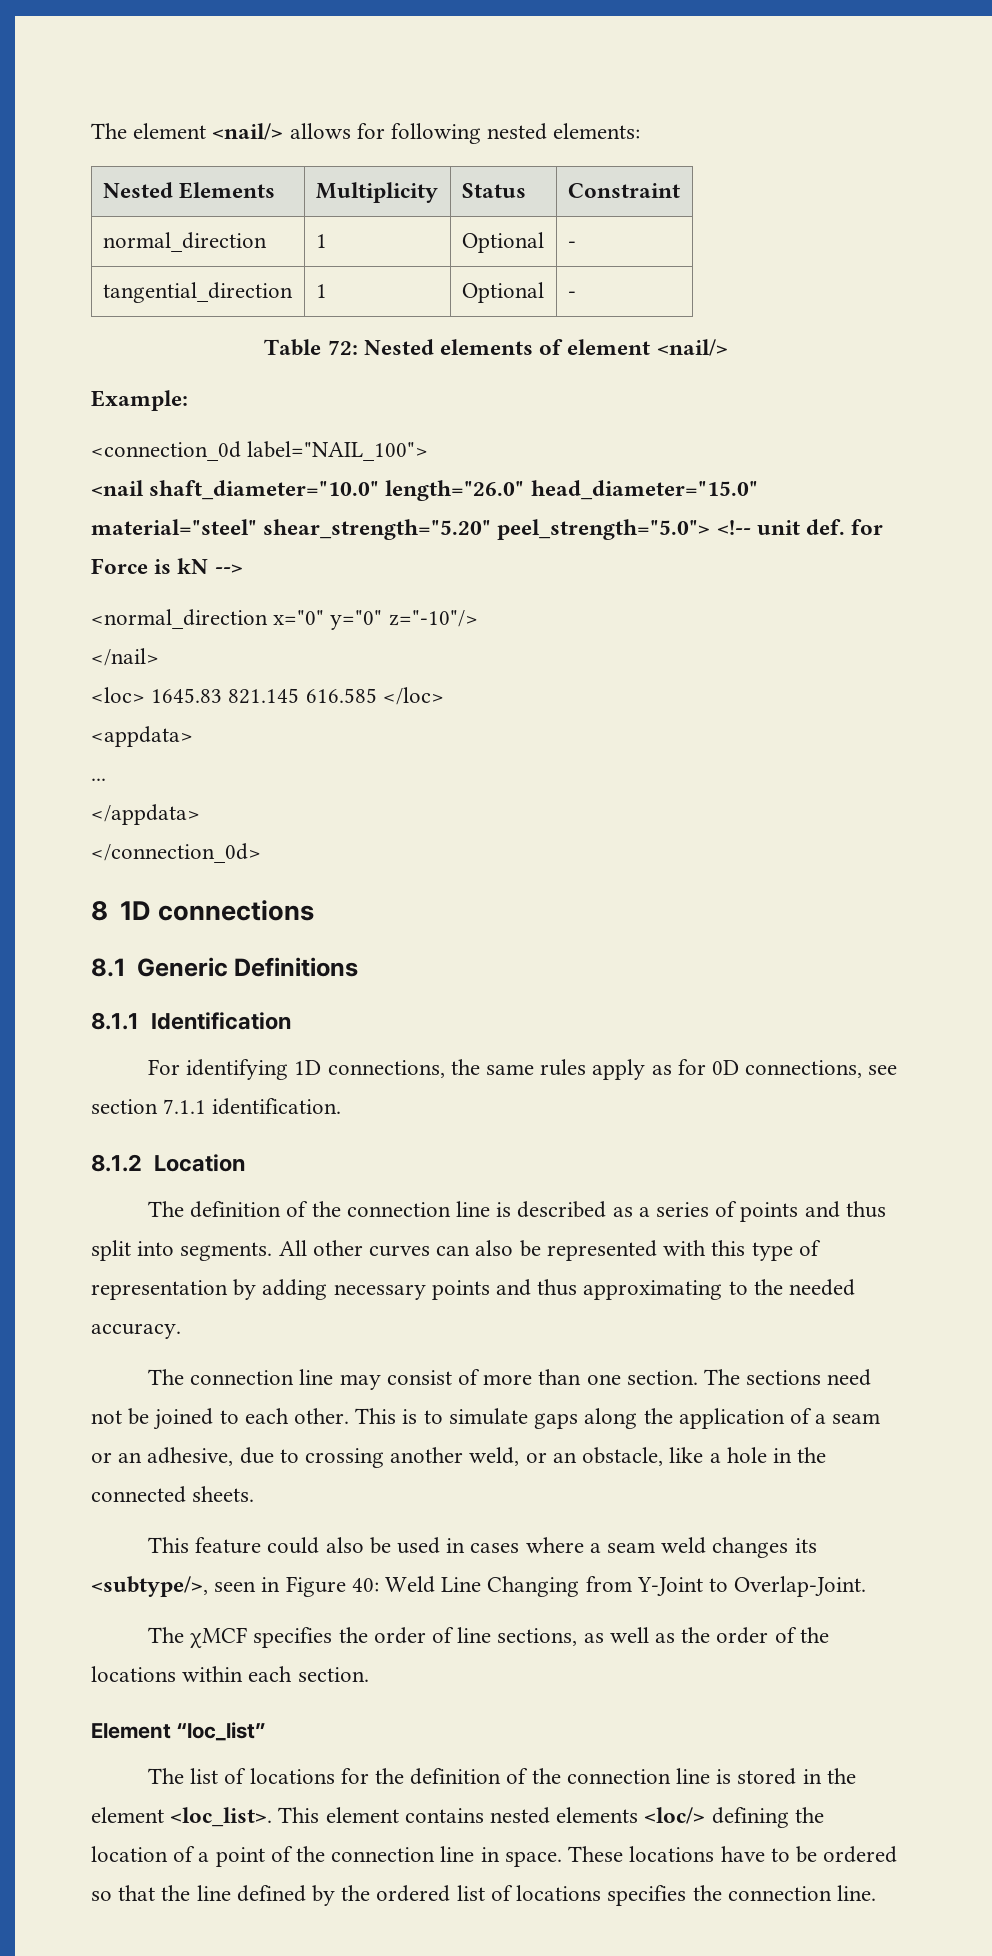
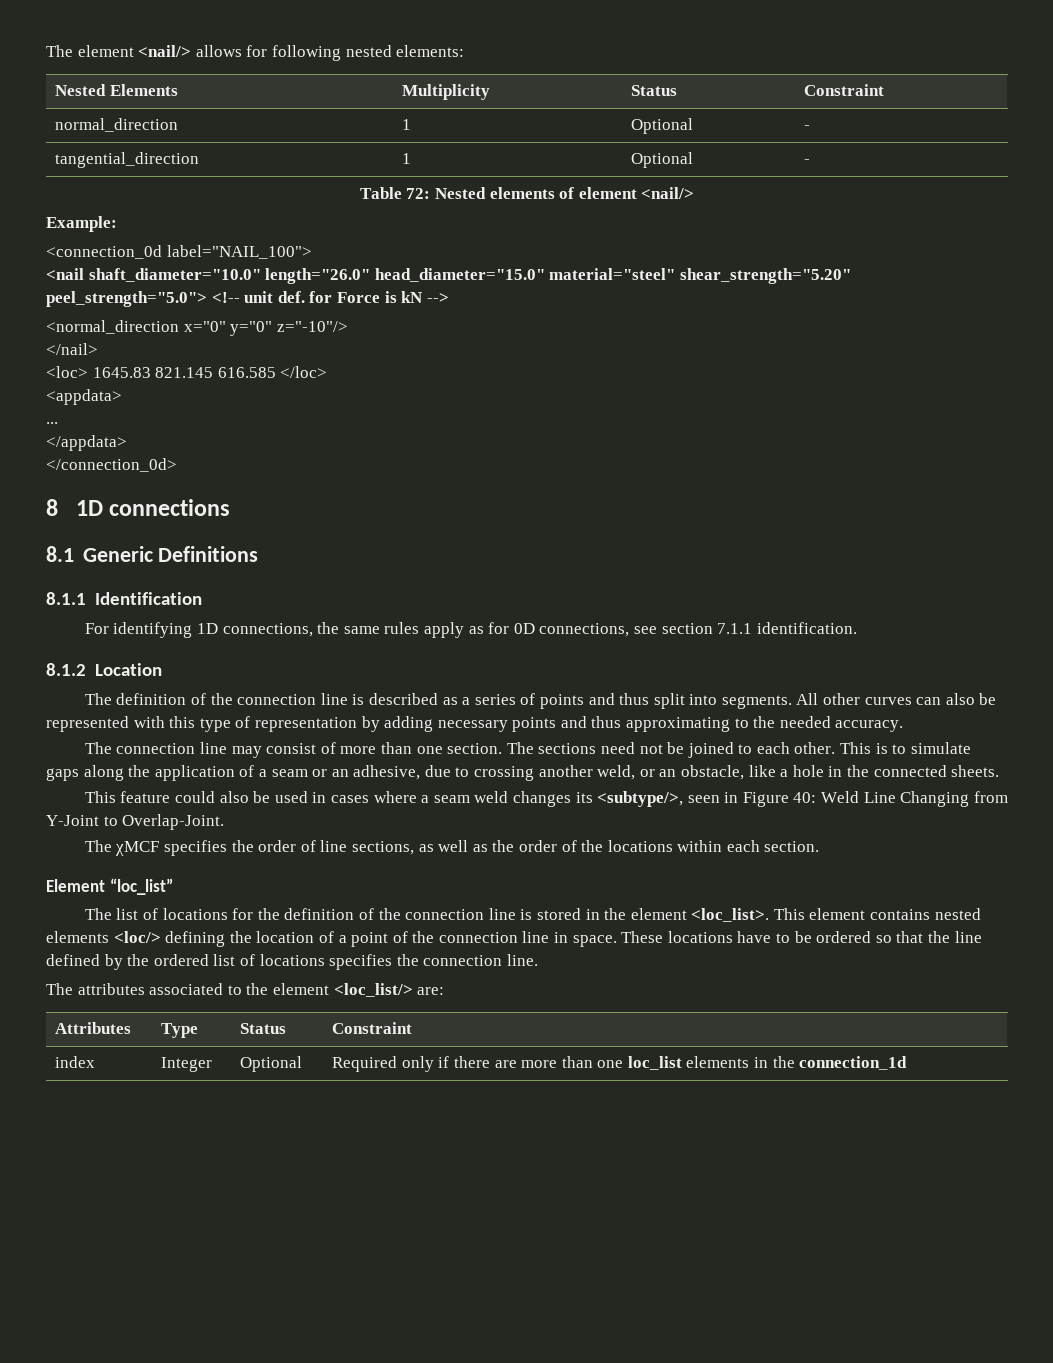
+ The attributes associated to the element <loc_list/> are:
+ Attributes | Type | Status | Constraint
+ index | Integer | Optional | Required only if there are more than one loc_list elements in the connection_1d

